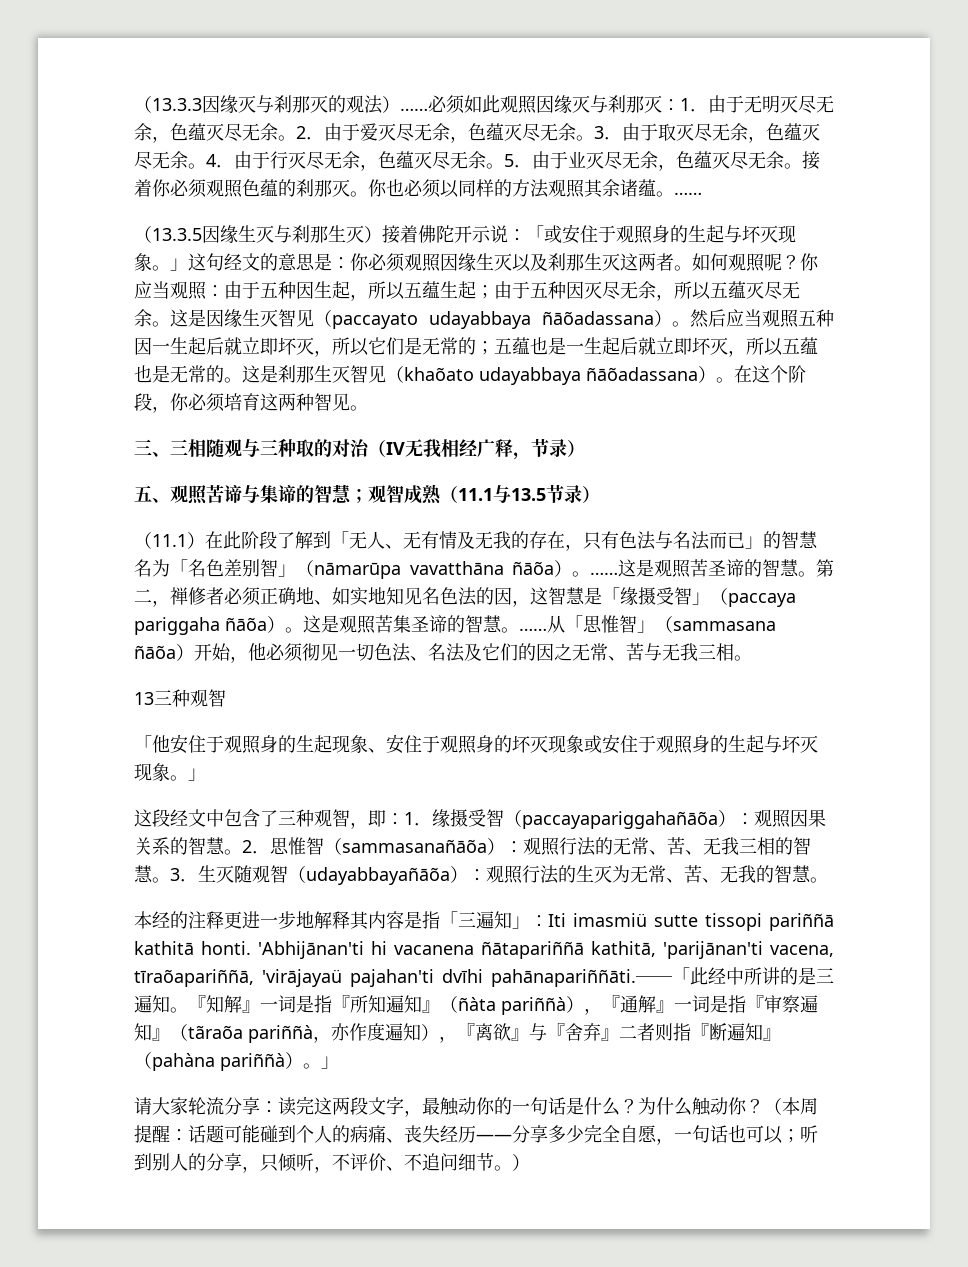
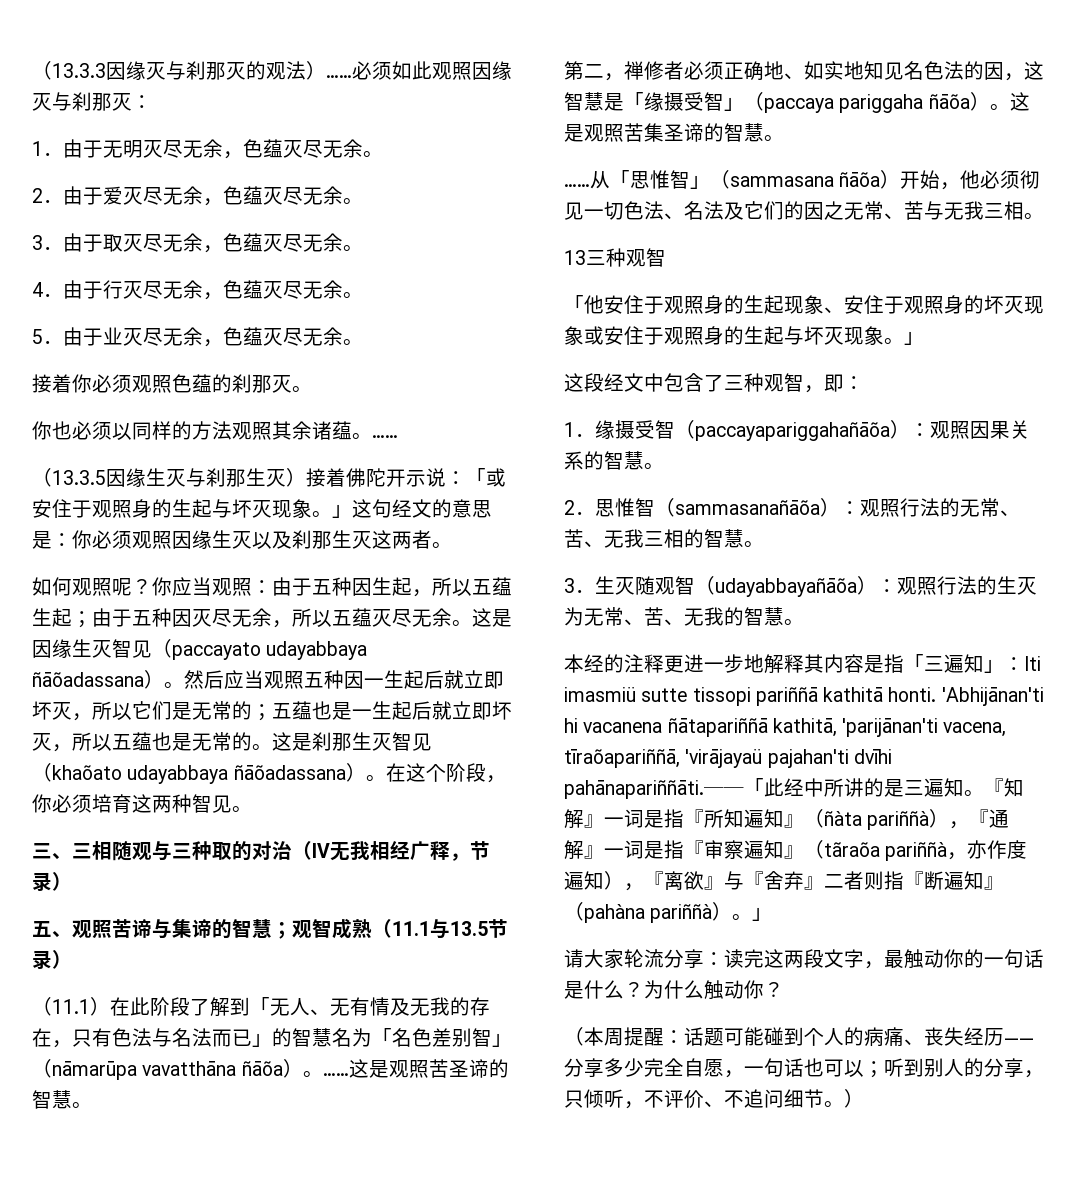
- 必须如此观照因缘灭与刹那灭：1．由于无明灭尽无余，色蕴灭尽无余。2．由于爱灭尽无余，色蕴灭尽无余。3．由于取灭尽无余，色蕴灭尽无余。4．由于行灭尽无余，色蕴灭尽无余。5．由于业灭尽无余，色蕴灭尽无余。接着你必须观照色蕴的刹那灭。你也必须以同样的方法观照其余诸蕴。
+ 必须如此观照因缘灭与刹那灭：
+ 1．由于无明灭尽无余，色蕴灭尽无余。
+ 2．由于爱灭尽无余，色蕴灭尽无余。
+ 3．由于取灭尽无余，色蕴灭尽无余。
+ 4．由于行灭尽无余，色蕴灭尽无余。
+ 5．由于业灭尽无余，色蕴灭尽无余。
+ 接着你必须观照色蕴的刹那灭。
+ 你也必须以同样的方法观照其余诸蕴。
- （13.3.5因缘生灭与刹那生灭）接着佛陀开示说：「或安住于观照身的生起与坏灭现象。」这句经文的意思是：你必须观照因缘生灭以及刹那生灭这两者。如何观照呢？
+ （13.3.5因缘生灭与刹那生灭）接着佛陀开示说：「或安住于观照身的生起与坏灭现象。」这句经文的意思是：你必须观照因缘生灭以及刹那生灭这两者。
+ 如何观照呢？
- 这是观照苦圣谛的智慧。第二，禅修者必须正确地、如实地知见名色法的因，这智慧是「缘摄受智」（paccaya pariggaha ñāõa）。
+ 这是观照苦圣谛的智慧。
+ 第二，禅修者必须正确地、如实地知见名色法的因，这智慧是「缘摄受智」（paccaya pariggaha ñāõa）。
- 这是观照苦集圣谛的智慧。……
+ 这是观照苦集圣谛的智慧。
+ ……
- 这段经文中包含了三种观智，即：1．缘摄受智（paccayapariggahañāõa）：观照因果关系的智慧。2．思惟智（sammasanañāõa）：观照行法的无常、苦、无我三相的智慧。3．生灭随观智（udayabbayañāõa）：观照行法的生灭为无常、苦、无我的智慧。
+ 这段经文中包含了三种观智，即：
+ 1．缘摄受智（paccayapariggahañāõa）：观照因果关系的智慧。
+ 2．思惟智（sammasanañāõa）：观照行法的无常、苦、无我三相的智慧。
+ 3．生灭随观智（udayabbayañāõa）：观照行法的生灭为无常、苦、无我的智慧。
- 为什么触动你？（本周提醒：话题可能碰到个人的病痛、丧失经历——分享多少完全自愿，一句话也可以；听到别人的分享，只倾听，不评价、不追问细节。）
+ 为什么触动你？
+ （本周提醒：话题可能碰到个人的病痛、丧失经历——分享多少完全自愿，一句话也可以；听到别人的分享，只倾听，不评价、不追问细节。）

